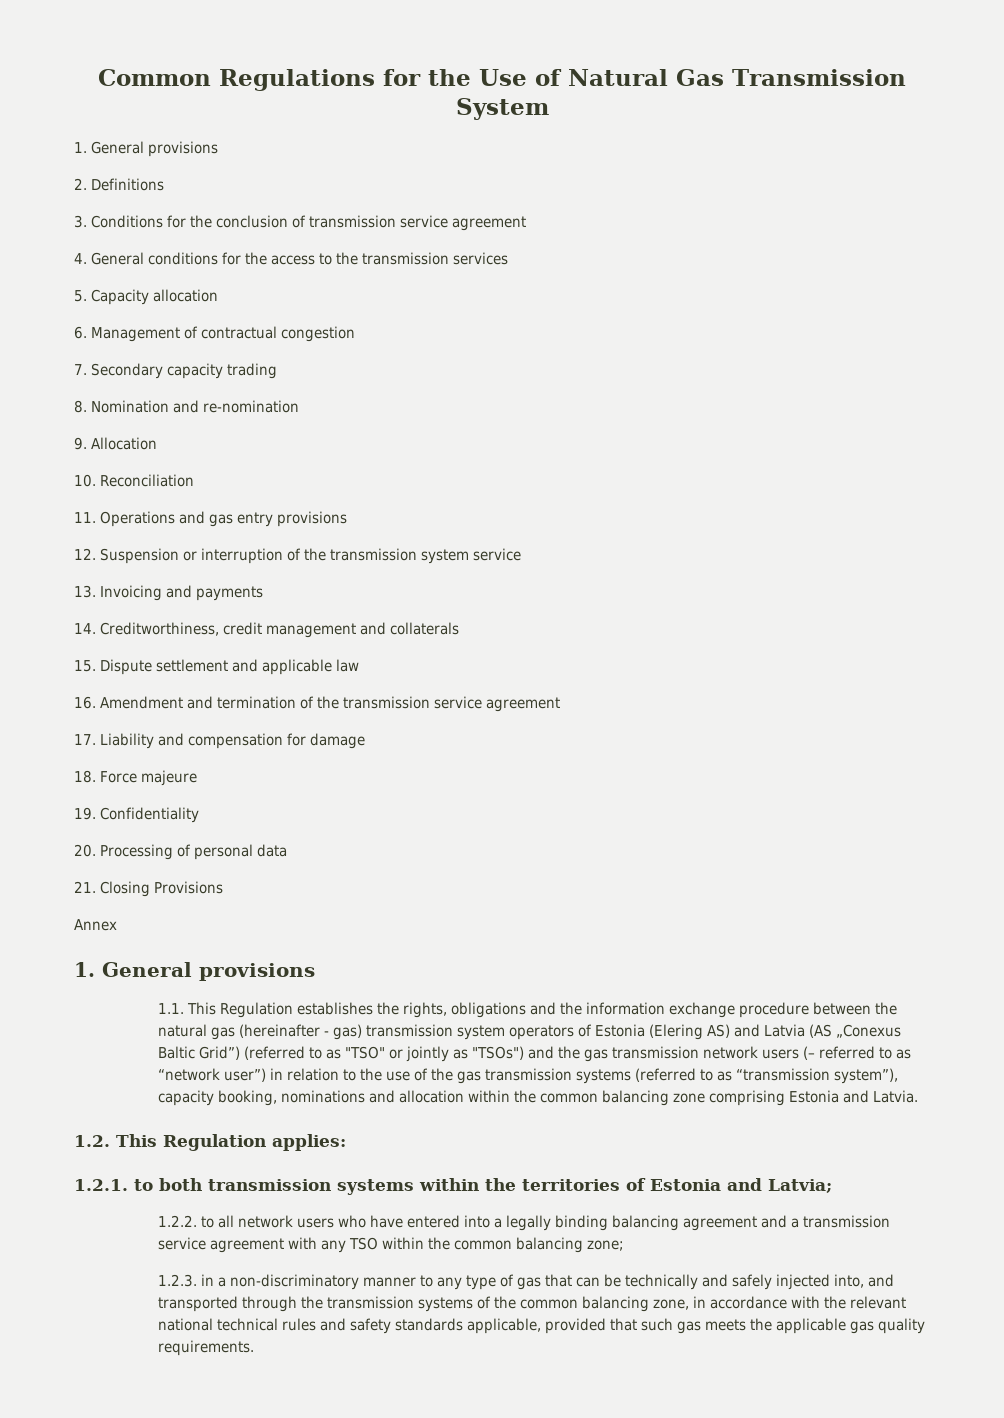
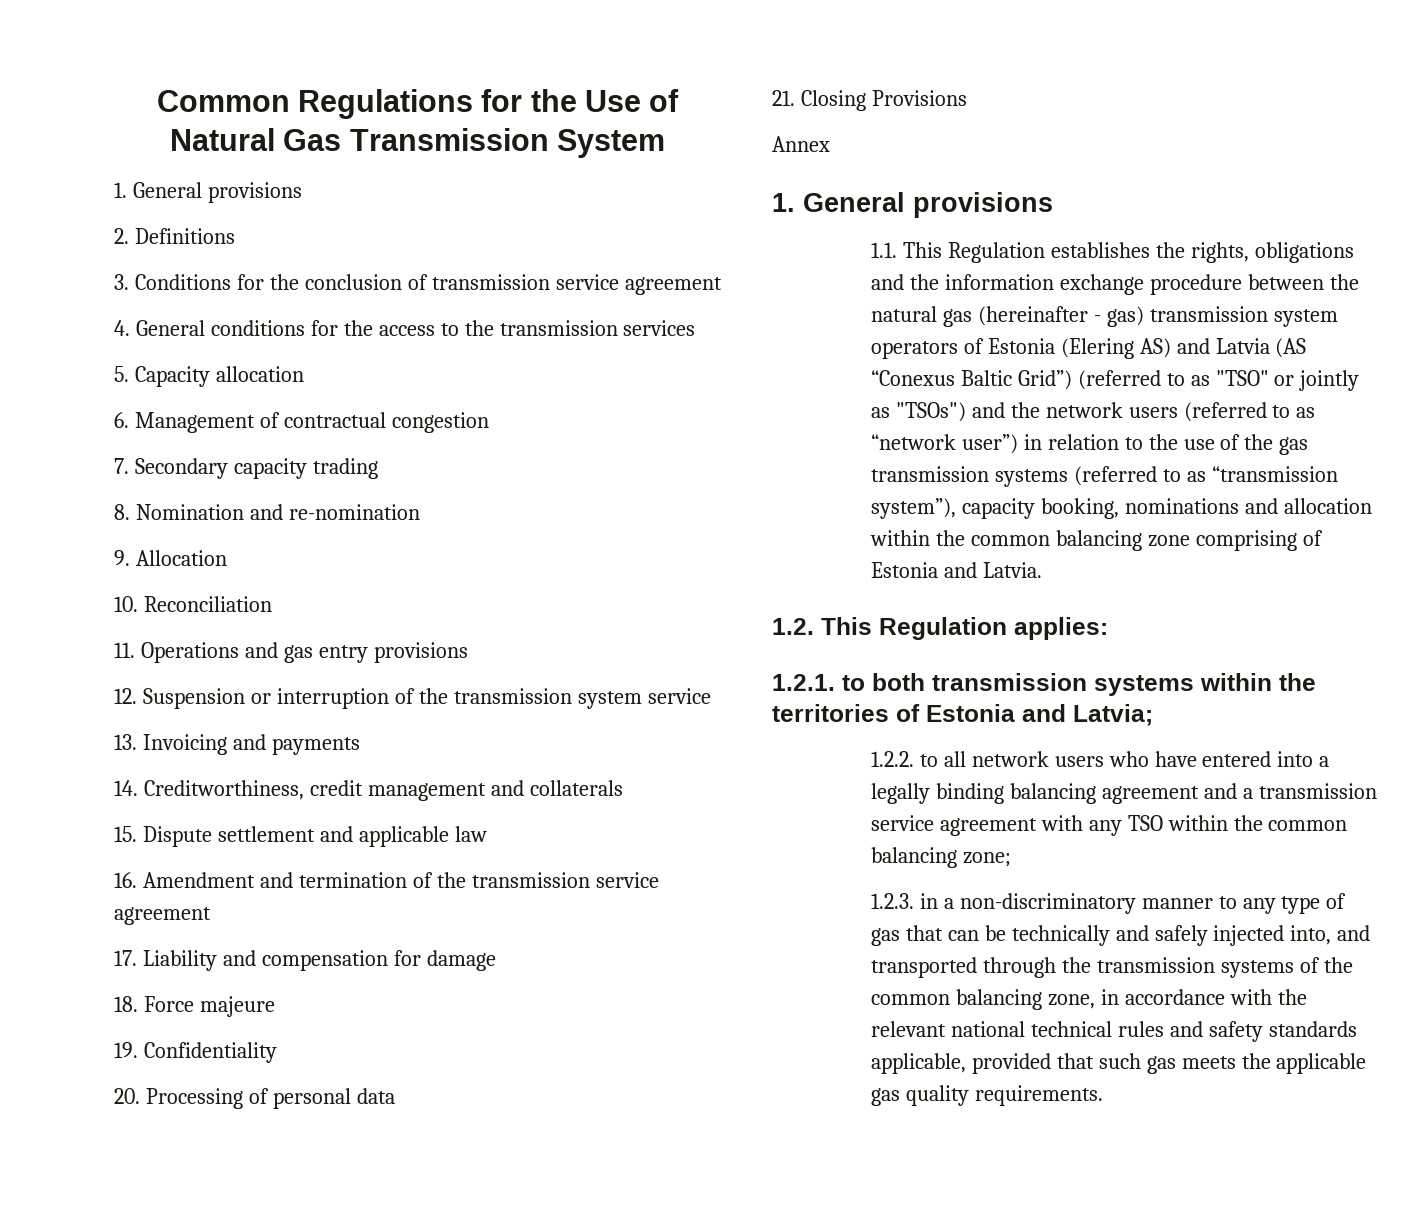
- 1.1. This Regulation establishes the rights, obligations and the information exchange procedure between the natural gas (hereinafter - gas) transmission system operators of Estonia (Elering AS) and Latvia (AS „Conexus Baltic Grid”) (referred to as "TSO" or jointly as "TSOs") and the gas transmission network users (– referred to as “network user”) in relation to the use of the gas transmission systems (referred to as “transmission system”), capacity booking, nominations and allocation within the common balancing zone comprising Estonia and Latvia.
+ 1.1. This Regulation establishes the rights, obligations and the information exchange procedure between the natural gas (hereinafter - gas) transmission system operators of Estonia (Elering AS) and Latvia (AS “Conexus Baltic Grid”) (referred to as "TSO" or jointly as "TSOs") and the network users (referred to as “network user”) in relation to the use of the gas transmission systems (referred to as “transmission system”), capacity booking, nominations and allocation within the common balancing zone comprising of Estonia and Latvia.

